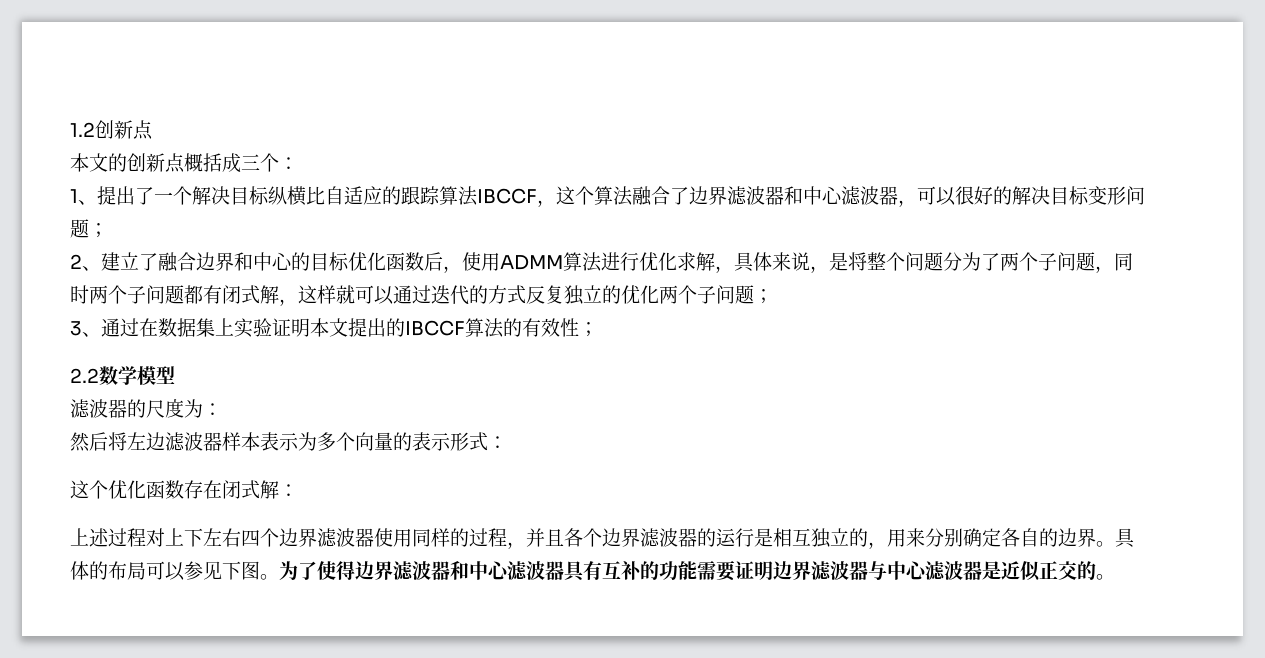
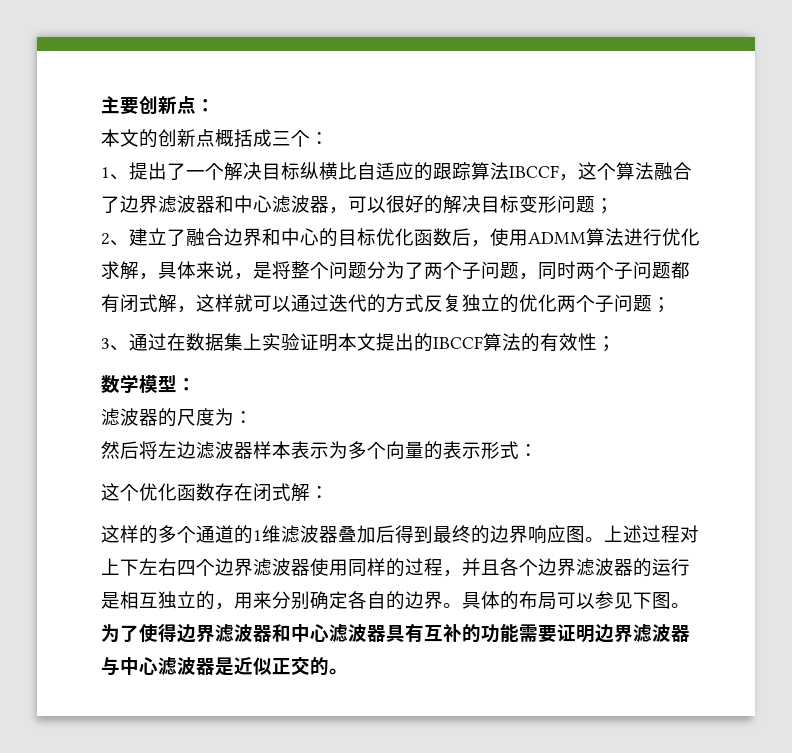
- 1.2创新点
+ 主要创新点：
- 2.2数学模型
+ 数学模型：
+ 这样的多个通道的1维滤波器叠加后得到最终的边界响应图。

